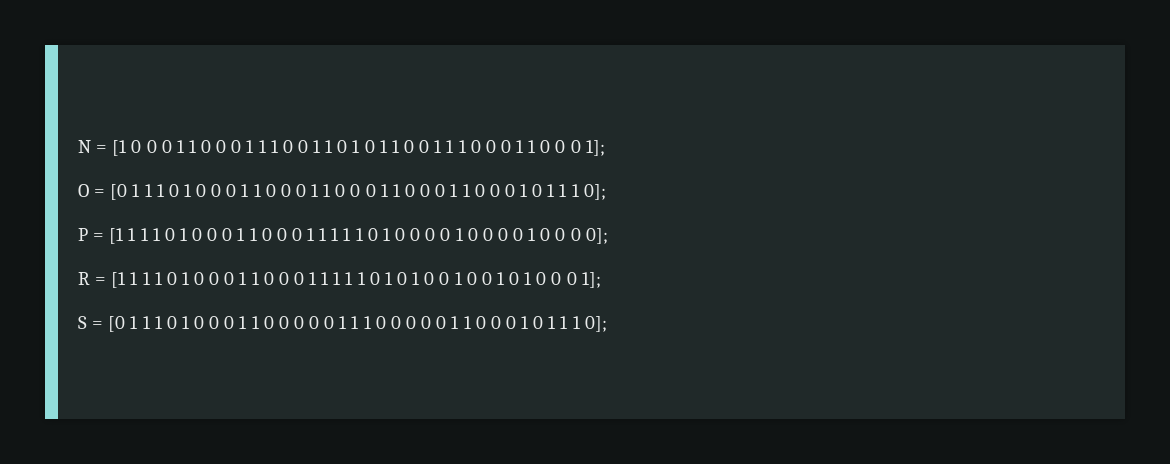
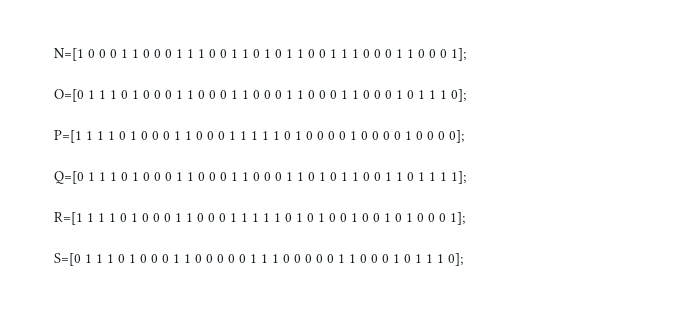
- N = [1 0 0 0 1 1 0 0 0 1 1 1 0 0 1 1 0 1 0 1 1 0 0 1 1 1 0 0 0 1 1 0 0 0 1];
+ N=[1 0 0 0 1 1 0 0 0 1 1 1 0 0 1 1 0 1 0 1 1 0 0 1 1 1 0 0 0 1 1 0 0 0 1];
- O = [0 1 1 1 0 1 0 0 0 1 1 0 0 0 1 1 0 0 0 1 1 0 0 0 1 1 0 0 0 1 0 1 1 1 0];
+ O=[0 1 1 1 0 1 0 0 0 1 1 0 0 0 1 1 0 0 0 1 1 0 0 0 1 1 0 0 0 1 0 1 1 1 0];
- P = [1 1 1 1 0 1 0 0 0 1 1 0 0 0 1 1 1 1 1 0 1 0 0 0 0 1 0 0 0 0 1 0 0 0 0];
+ P=[1 1 1 1 0 1 0 0 0 1 1 0 0 0 1 1 1 1 1 0 1 0 0 0 0 1 0 0 0 0 1 0 0 0 0];
- R = [1 1 1 1 0 1 0 0 0 1 1 0 0 0 1 1 1 1 1 0 1 0 1 0 0 1 0 0 1 0 1 0 0 0 1];
+ Q=[0 1 1 1 0 1 0 0 0 1 1 0 0 0 1 1 0 0 0 1 1 0 1 0 1 1 0 0 1 1 0 1 1 1 1];
+ R=[1 1 1 1 0 1 0 0 0 1 1 0 0 0 1 1 1 1 1 0 1 0 1 0 0 1 0 0 1 0 1 0 0 0 1];
- S = [0 1 1 1 0 1 0 0 0 1 1 0 0 0 0 0 1 1 1 0 0 0 0 0 1 1 0 0 0 1 0 1 1 1 0];
+ S=[0 1 1 1 0 1 0 0 0 1 1 0 0 0 0 0 1 1 1 0 0 0 0 0 1 1 0 0 0 1 0 1 1 1 0];

